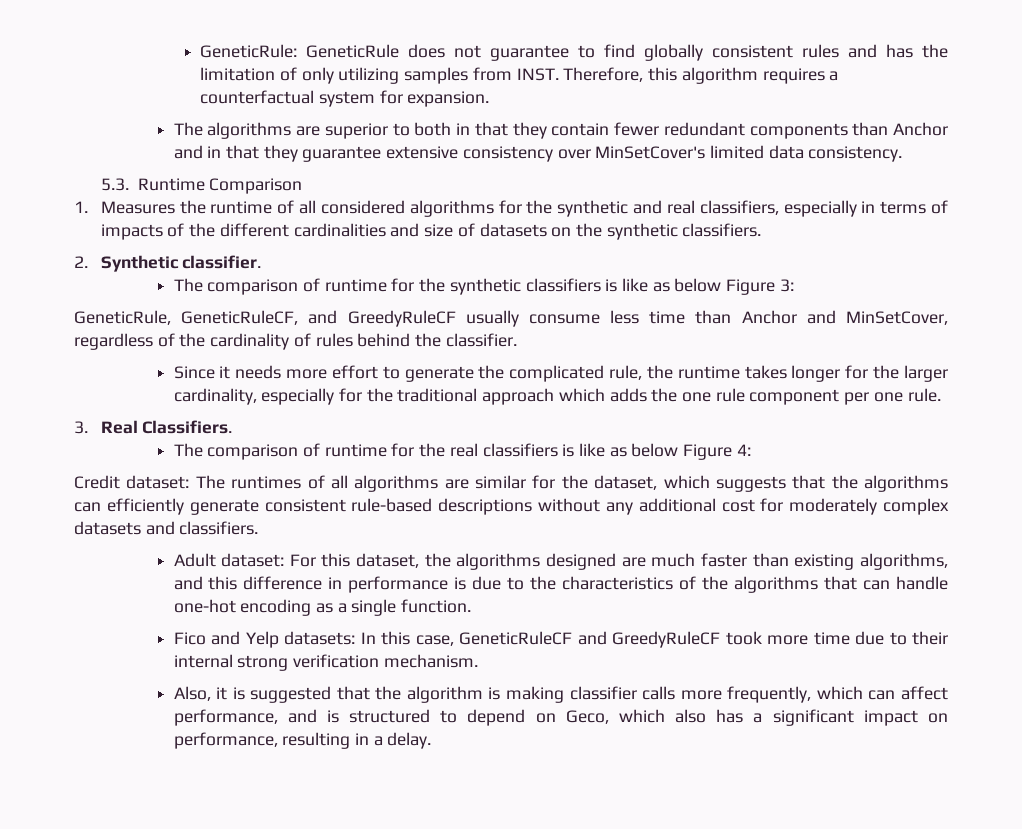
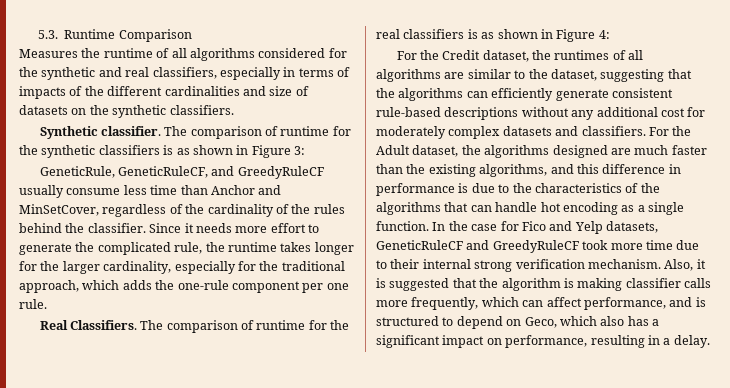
- GeneticRule: GeneticRule does not guarantee to find globally consistent rules and has the limitation of only utilizing samples from INST. Therefore, this algorithm requires a counterfactual system for expansion.
- The algorithms are superior to both in that they contain fewer redundant components than Anchor and in that they guarantee extensive consistency over MinSetCover's limited data consistency.
- 1. Measures the runtime of all considered algorithms for the synthetic and real classifiers, especially in terms of impacts of the different cardinalities and size of datasets on the synthetic classifiers.
+ Measures the runtime of all algorithms considered for the synthetic and real classifiers, especially in terms of impacts of the different cardinalities and size of datasets on the synthetic classifiers.
- 2. Synthetic classifier.
- The comparison of runtime for the synthetic classifiers is like as below Figure 3:
+ Synthetic classifier. The comparison of runtime for the synthetic classifiers is as shown in Figure 3:
- GeneticRule, GeneticRuleCF, and GreedyRuleCF usually consume less time than Anchor and MinSetCover, regardless of the cardinality of rules behind the classifier.
- Since it needs more effort to generate the complicated rule, the runtime takes longer for the larger cardinality, especially for the traditional approach which adds the one rule component per one rule.
+ GeneticRule, GeneticRuleCF, and GreedyRuleCF usually consume less time than Anchor and MinSetCover, regardless of the cardinality of the rules behind the classifier. Since it needs more effort to generate the complicated rule, the runtime takes longer for the larger cardinality, especially for the traditional approach, which adds the one-rule component per one rule.
- 3. Real Classifiers.
- The comparison of runtime for the real classifiers is like as below Figure 4:
+ Real Classifiers. The comparison of runtime for the real classifiers is as shown in Figure 4:
- Credit dataset: The runtimes of all algorithms are similar for the dataset, which suggests that the algorithms can efficiently generate consistent rule-based descriptions without any additional cost for moderately complex datasets and classifiers.
- Adult dataset: For this dataset, the algorithms designed are much faster than existing algorithms, and this difference in performance is due to the characteristics of the algorithms that can handle one-hot encoding as a single function.
- Fico and Yelp datasets: In this case, GeneticRuleCF and GreedyRuleCF took more time due to their internal strong verification mechanism.
- Also, it is suggested that the algorithm is making classifier calls more frequently, which can affect performance, and is structured to depend on Geco, which also has a significant impact on performance, resulting in a delay.
+ For the Credit dataset, the runtimes of all algorithms are similar to the dataset, suggesting that the algorithms can efficiently generate consistent rule-based descriptions without any additional cost for moderately complex datasets and classifiers. For the Adult dataset, the algorithms designed are much faster than the existing algorithms, and this difference in performance is due to the characteristics of the algorithms that can handle hot encoding as a single function. In the case for Fico and Yelp datasets, GeneticRuleCF and GreedyRuleCF took more time due to their internal strong verification mechanism. Also, it is suggested that the algorithm is making classifier calls more frequently, which can affect performance, and is structured to depend on Geco, which also has a significant impact on performance, resulting in a delay.

